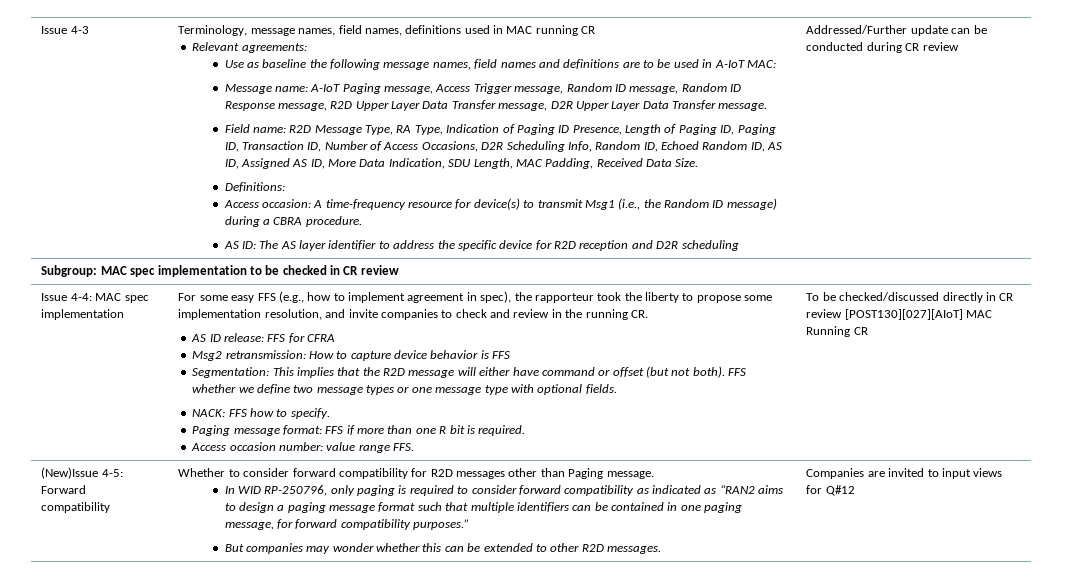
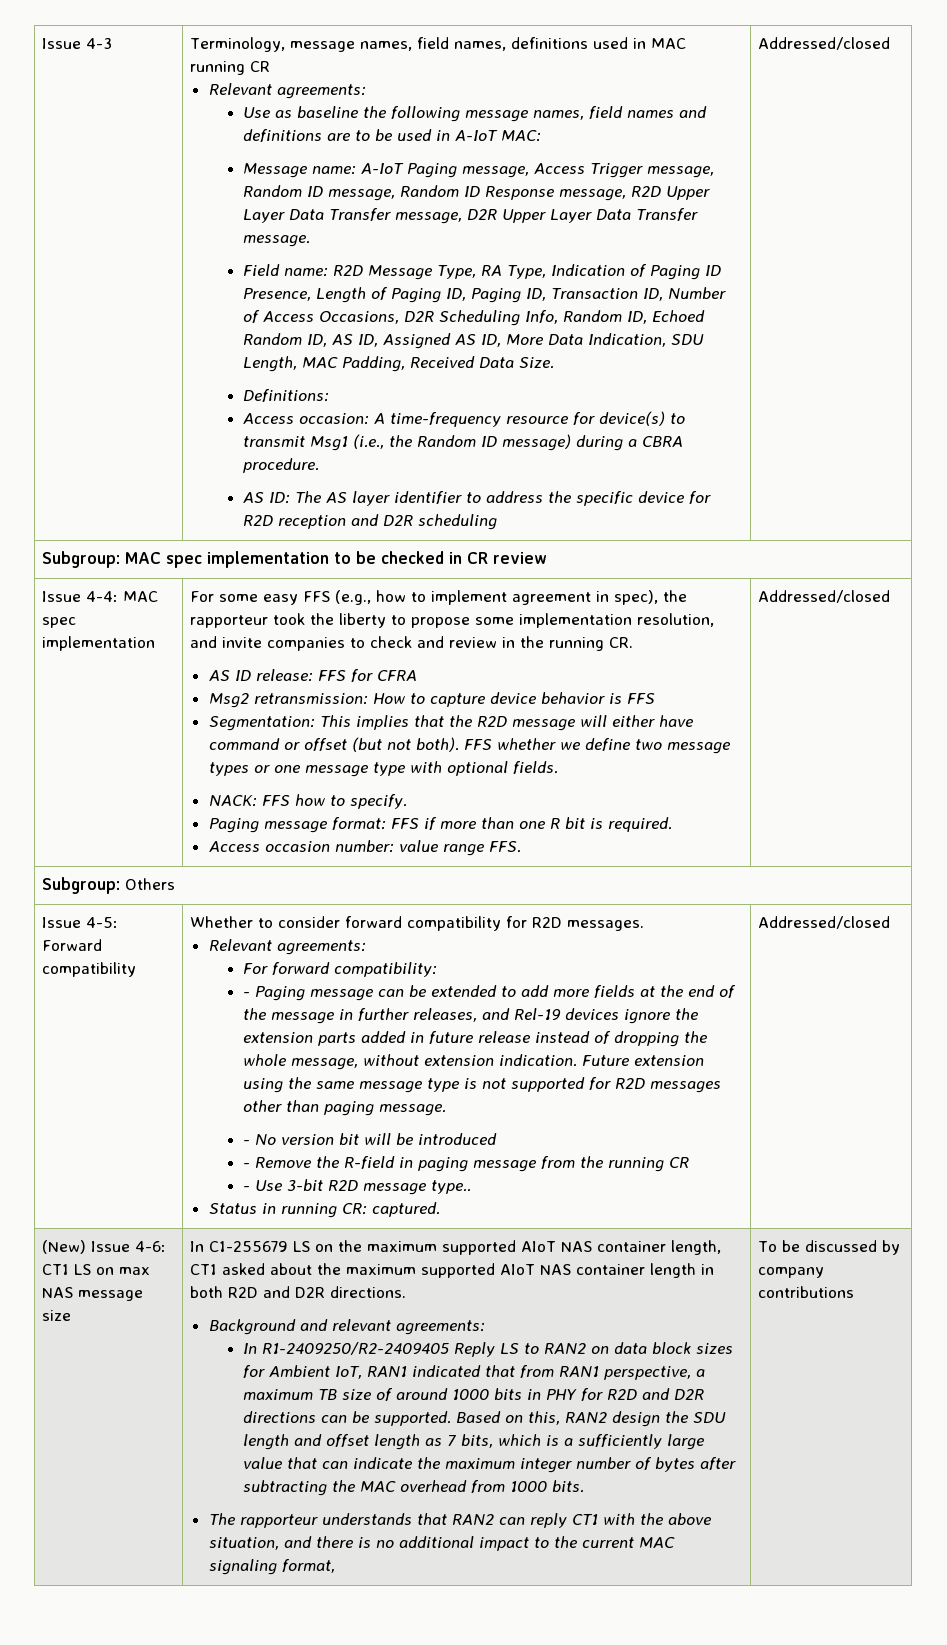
- AS ID: The AS layer identifier to address the specific device for R2D reception and D2R scheduling | Addressed/Further update can be conducted during CR review
+ AS ID: The AS layer identifier to address the specific device for R2D reception and D2R scheduling | Addressed/closed
- Access occasion number: value range FFS. | To be checked/discussed directly in CR review [POST130][027][AIoT] MAC Running CR
- (New)Issue 4-5: Forward compatibility
+ Access occasion number: value range FFS. | Addressed/closed
+ Subgroup: Others
+ Issue 4-5: Forward compatibility
- Whether to consider forward compatibility for R2D messages other than Paging message.
- In WID RP-250796, only paging is required to consider forward compatibility as indicated as “RAN2 aims to design a paging message format such that multiple identifiers can be contained in one paging message, for forward compatibility purposes.”
- But companies may wonder whether this can be extended to other R2D messages. | Companies are invited to input views for Q#12
+ Whether to consider forward compatibility for R2D messages.
+ Relevant agreements:
+ For forward compatibility:
+ - Paging message can be extended to add more fields at the end of the message in further releases, and Rel-19 devices ignore the extension parts added in future release instead of dropping the whole message, without extension indication. Future extension using the same message type is not supported for R2D messages other than paging message.
+ - No version bit will be introduced
+ - Remove the R-field in paging message from the running CR
+ - Use 3-bit R2D message type..
+ Status in running CR: captured. | Addressed/closed
+ (New) Issue 4-6: CT1 LS on max NAS message size | In C1-255679 LS on the maximum supported AIoT NAS container length, CT1 asked about the maximum supported AIoT NAS container length in both R2D and D2R directions.
+ Background and relevant agreements:
+ In R1-2409250/R2-2409405 Reply LS to RAN2 on data block sizes for Ambient IoT, RAN1 indicated that from RAN1 perspective, a maximum TB size of around 1000 bits in PHY for R2D and D2R directions can be supported. Based on this, RAN2 design the SDU length and offset length as 7 bits, which is a sufficiently large value that can indicate the maximum integer number of bytes after subtracting the MAC overhead from 1000 bits.
+ The rapporteur understands that RAN2 can reply CT1 with the above situation, and there is no additional impact to the current MAC signaling format, | To be discussed by company contributions

